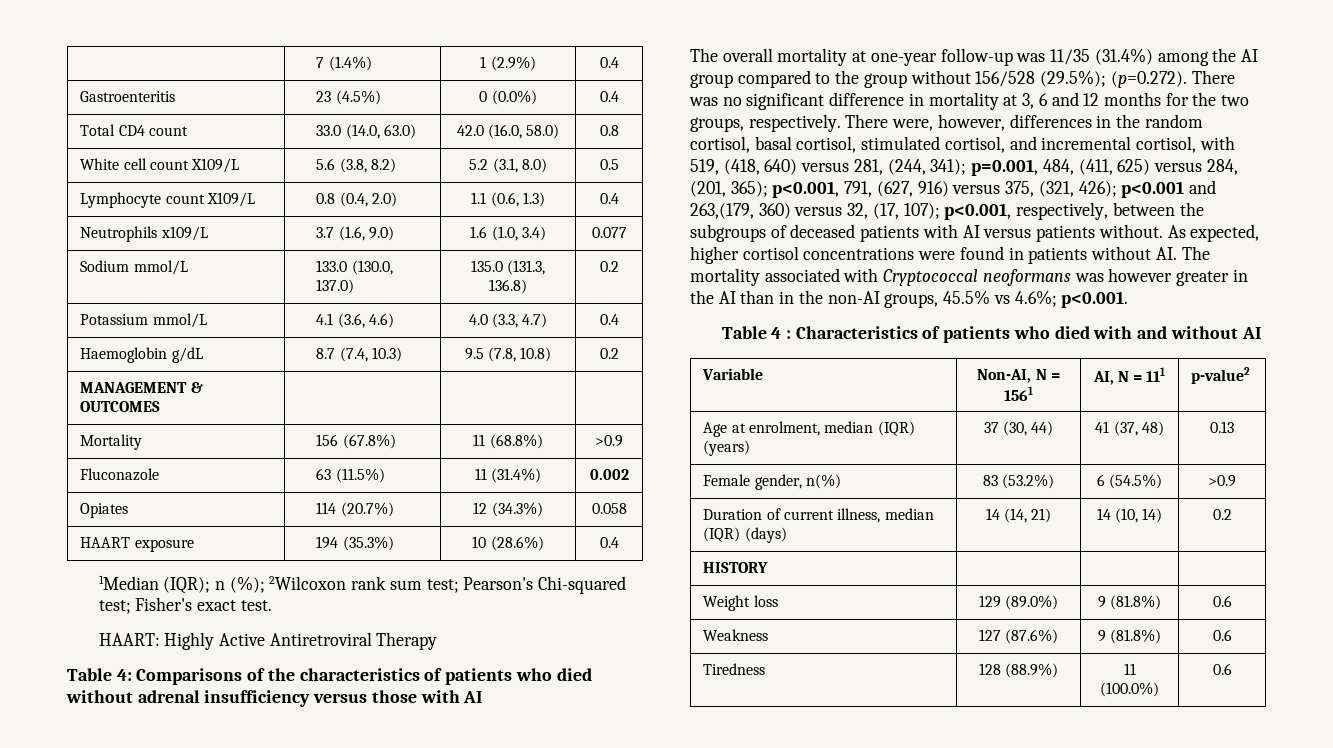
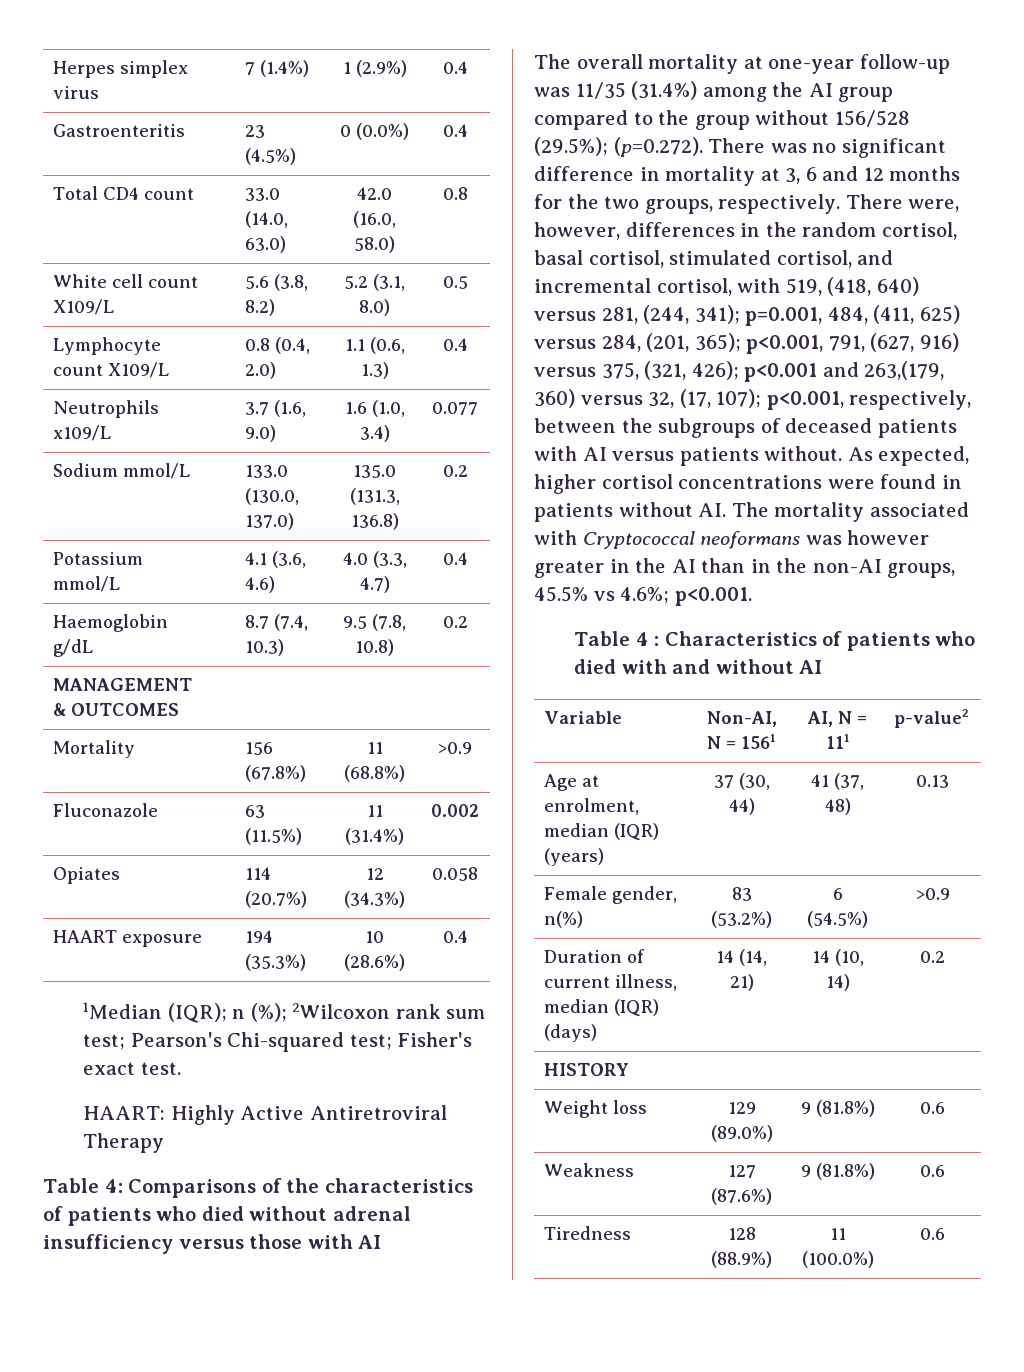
- | 7 (1.4%) | 1 (2.9%) | 0.4
+ Herpes simplex virus | 7 (1.4%) | 1 (2.9%) | 0.4

